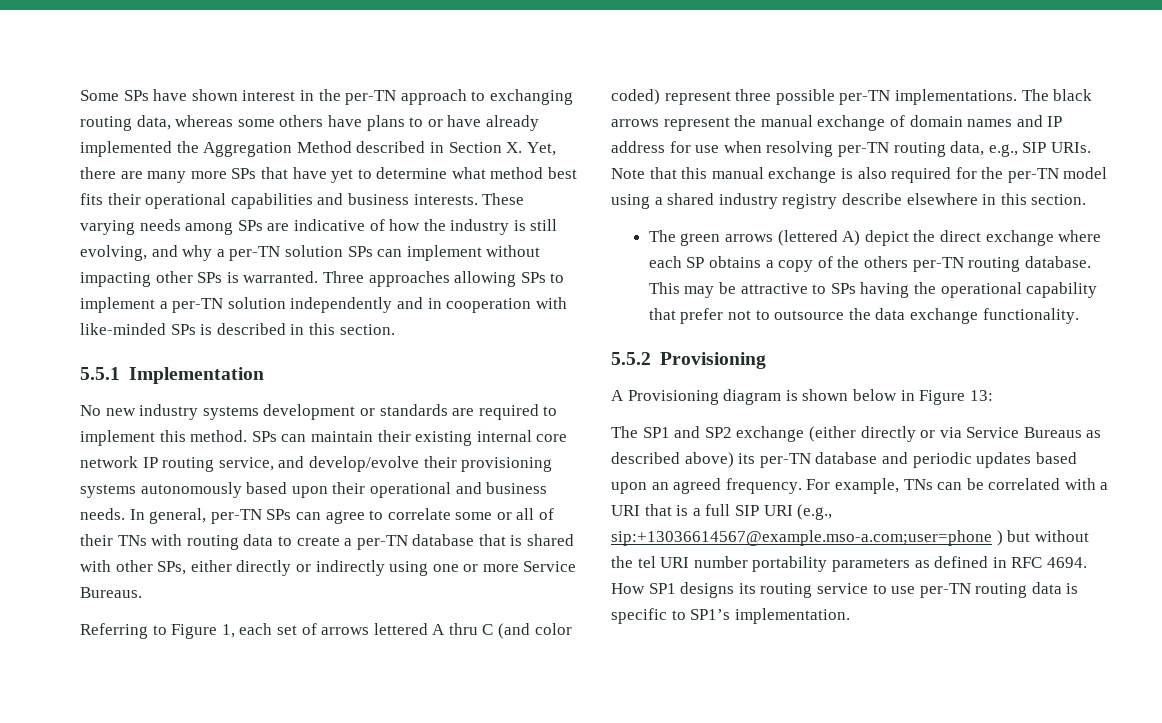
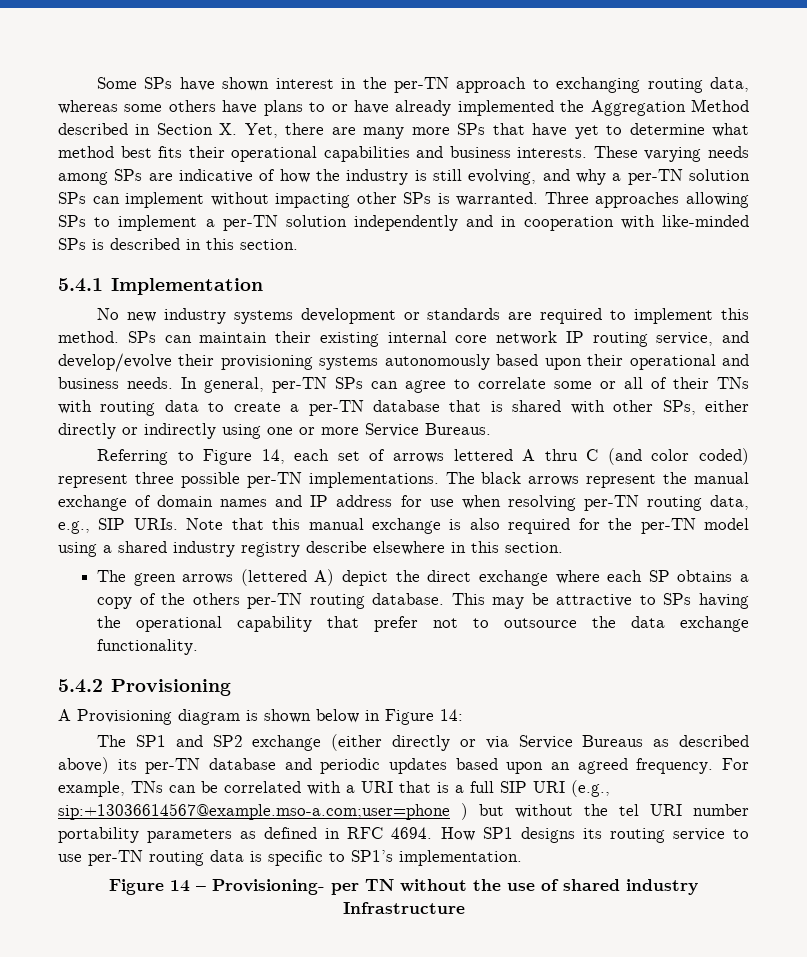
- 5.5.1 Implementation
+ 5.4.1 Implementation
- Referring to Figure 1, each set of arrows lettered A thru C (and color coded) represent three possible per-TN implementations.
+ Referring to Figure 14, each set of arrows lettered A thru C (and color coded) represent three possible per-TN implementations.
- 5.5.2 Provisioning
+ 5.4.2 Provisioning
- A Provisioning diagram is shown below in Figure 13:
+ A Provisioning diagram is shown below in Figure 14:
+ Figure 14 – Provisioning- per TN without the use of shared industry Infrastructure

